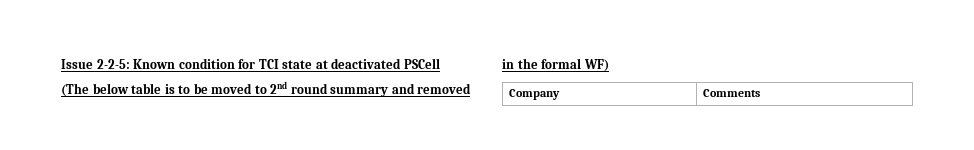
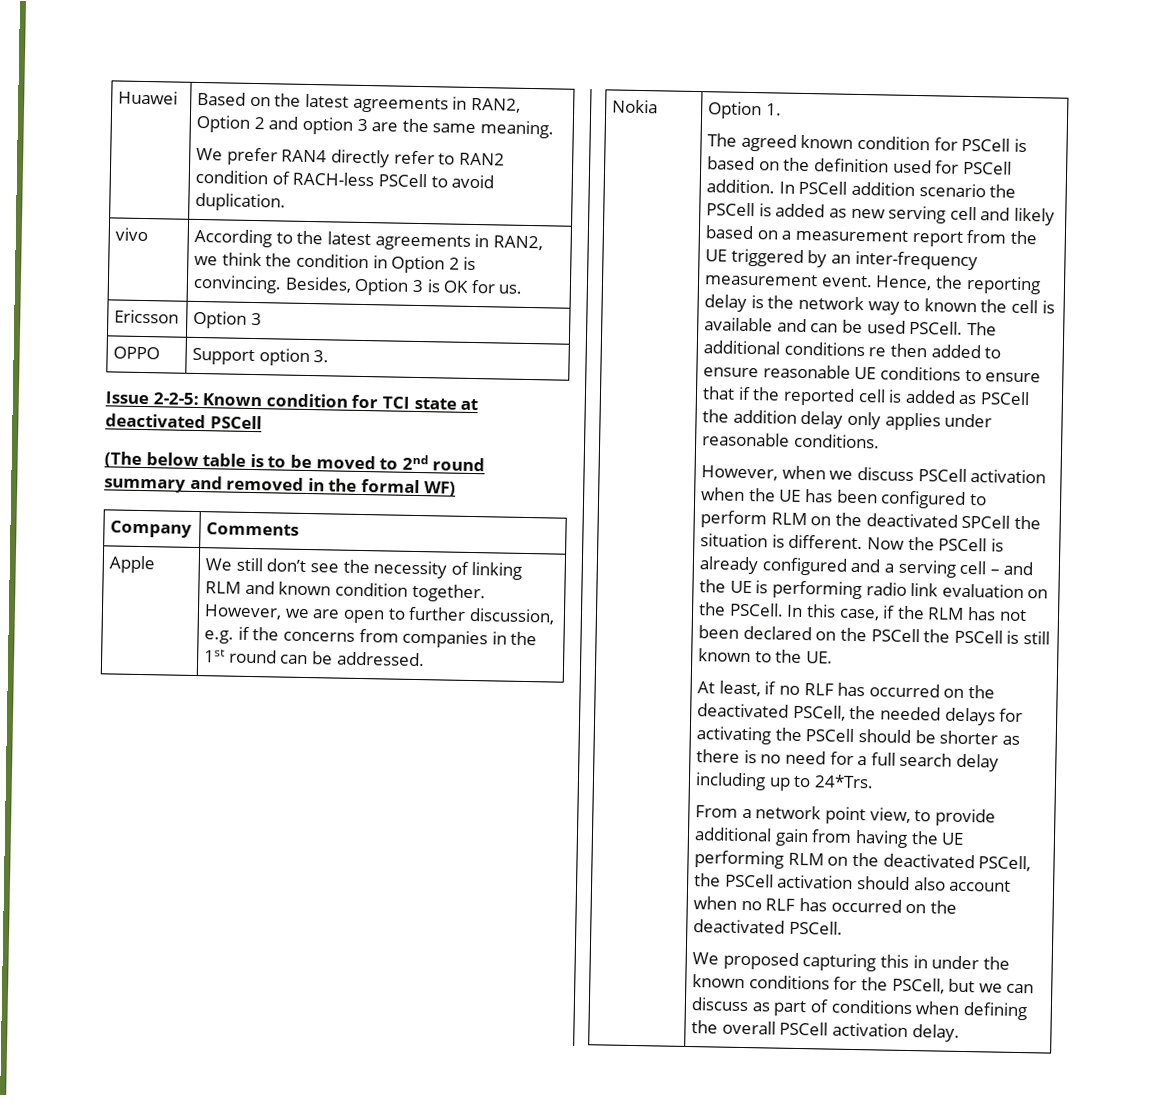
+ Huawei | Based on the latest agreements in RAN2, Option 2 and option 3 are the same meaning.
+ We prefer RAN4 directly refer to RAN2 condition of RACH-less PSCell to avoid duplication.
+ vivo | According to the latest agreements in RAN2, we think the condition in Option 2 is convincing. Besides, Option 3 is OK for us.
+ Ericsson | Option 3
+ OPPO | Support option 3.
+ Apple | We still don’t see the necessity of linking RLM and known condition together. However, we are open to further discussion, e.g. if the concerns from companies in the 1st round can be addressed.
+ Nokia | Option 1.
+ The agreed known condition for PSCell is based on the definition used for PSCell addition. In PSCell addition scenario the PSCell is added as new serving cell and likely based on a measurement report from the UE triggered by an inter-frequency measurement event. Hence, the reporting delay is the network way to known the cell is available and can be used PSCell. The additional conditions re then added to ensure reasonable UE conditions to ensure that if the reported cell is added as PSCell the addition delay only applies under reasonable conditions.
+ However, when we discuss PSCell activation when the UE has been configured to perform RLM on the deactivated SPCell the situation is different. Now the PSCell is already configured and a serving cell – and the UE is performing radio link evaluation on the PSCell. In this case, if the RLM has not been declared on the PSCell the PSCell is still known to the UE.
+ At least, if no RLF has occurred on the deactivated PSCell, the needed delays for activating the PSCell should be shorter as there is no need for a full search delay including up to 24*Trs.
+ From a network point view, to provide additional gain from having the UE performing RLM on the deactivated PSCell, the PSCell activation should also account when no RLF has occurred on the deactivated PSCell.
+ We proposed capturing this in under the known conditions for the PSCell, but we can discuss as part of conditions when defining the overall PSCell activation delay.

